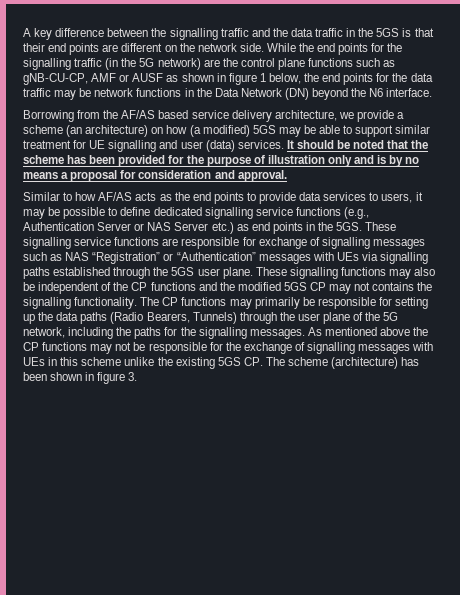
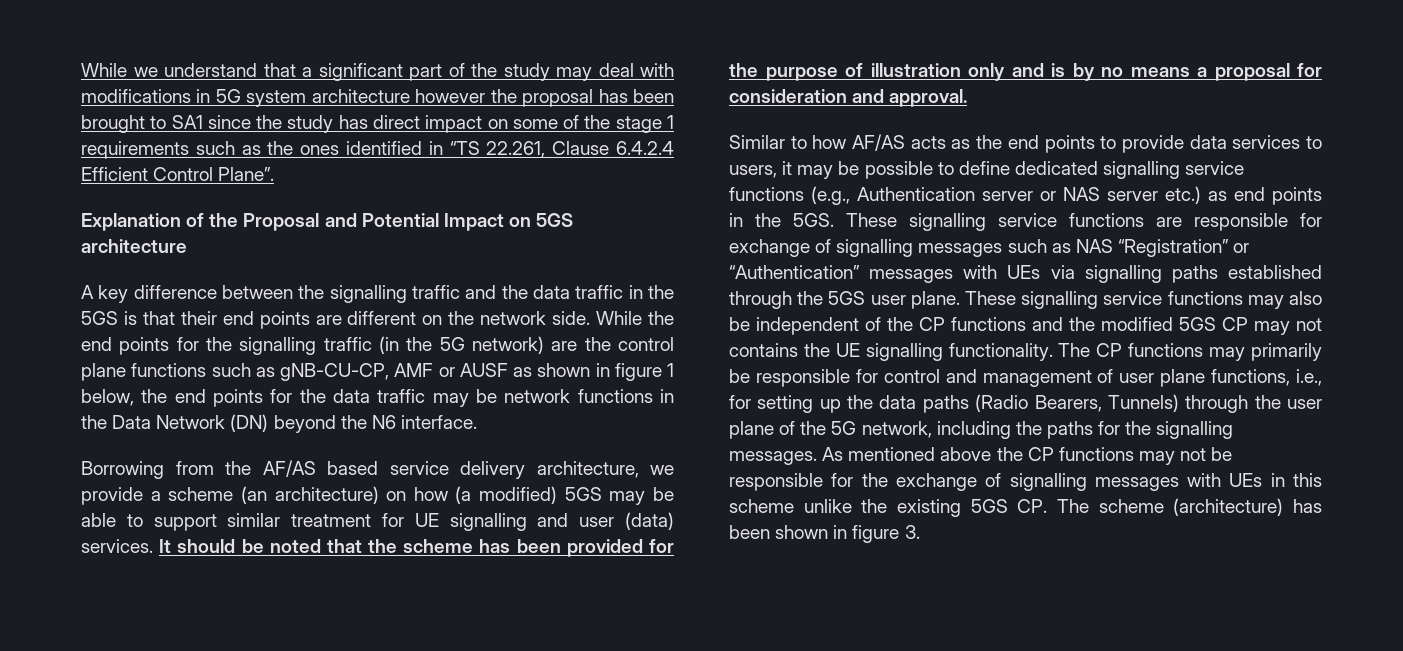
+ While we understand that a significant part of the study may deal with modifications in 5G system architecture however the proposal has been brought to SA1 since the study has direct impact on some of the stage 1 requirements such as the ones identified in “TS 22.261, Clause 6.4.2.4 Efficient Control Plane”.
+ Explanation of the Proposal and Potential Impact on 5GS architecture
- Similar to how AF/AS acts as the end points to provide data services to users, it may be possible to define dedicated signalling service functions (e.g., Authentication Server or NAS Server etc.) as end points in the 5GS.
+ Similar to how AF/AS acts as the end points to provide data services to users, it may be possible to define dedicated signalling service functions (e.g., Authentication server or NAS server etc.) as end points in the 5GS.
- These signalling functions may also be independent of the CP functions and the modified 5GS CP may not contains the signalling functionality.
+ These signalling service functions may also be independent of the CP functions and the modified 5GS CP may not contains the UE signalling functionality.
- The CP functions may primarily be responsible for setting up the data paths (Radio Bearers, Tunnels) through the user plane of the 5G network, including the paths for the signalling messages.
+ The CP functions may primarily be responsible for control and management of user plane functions, i.e., for setting up the data paths (Radio Bearers, Tunnels) through the user plane of the 5G network, including the paths for the signalling messages.

